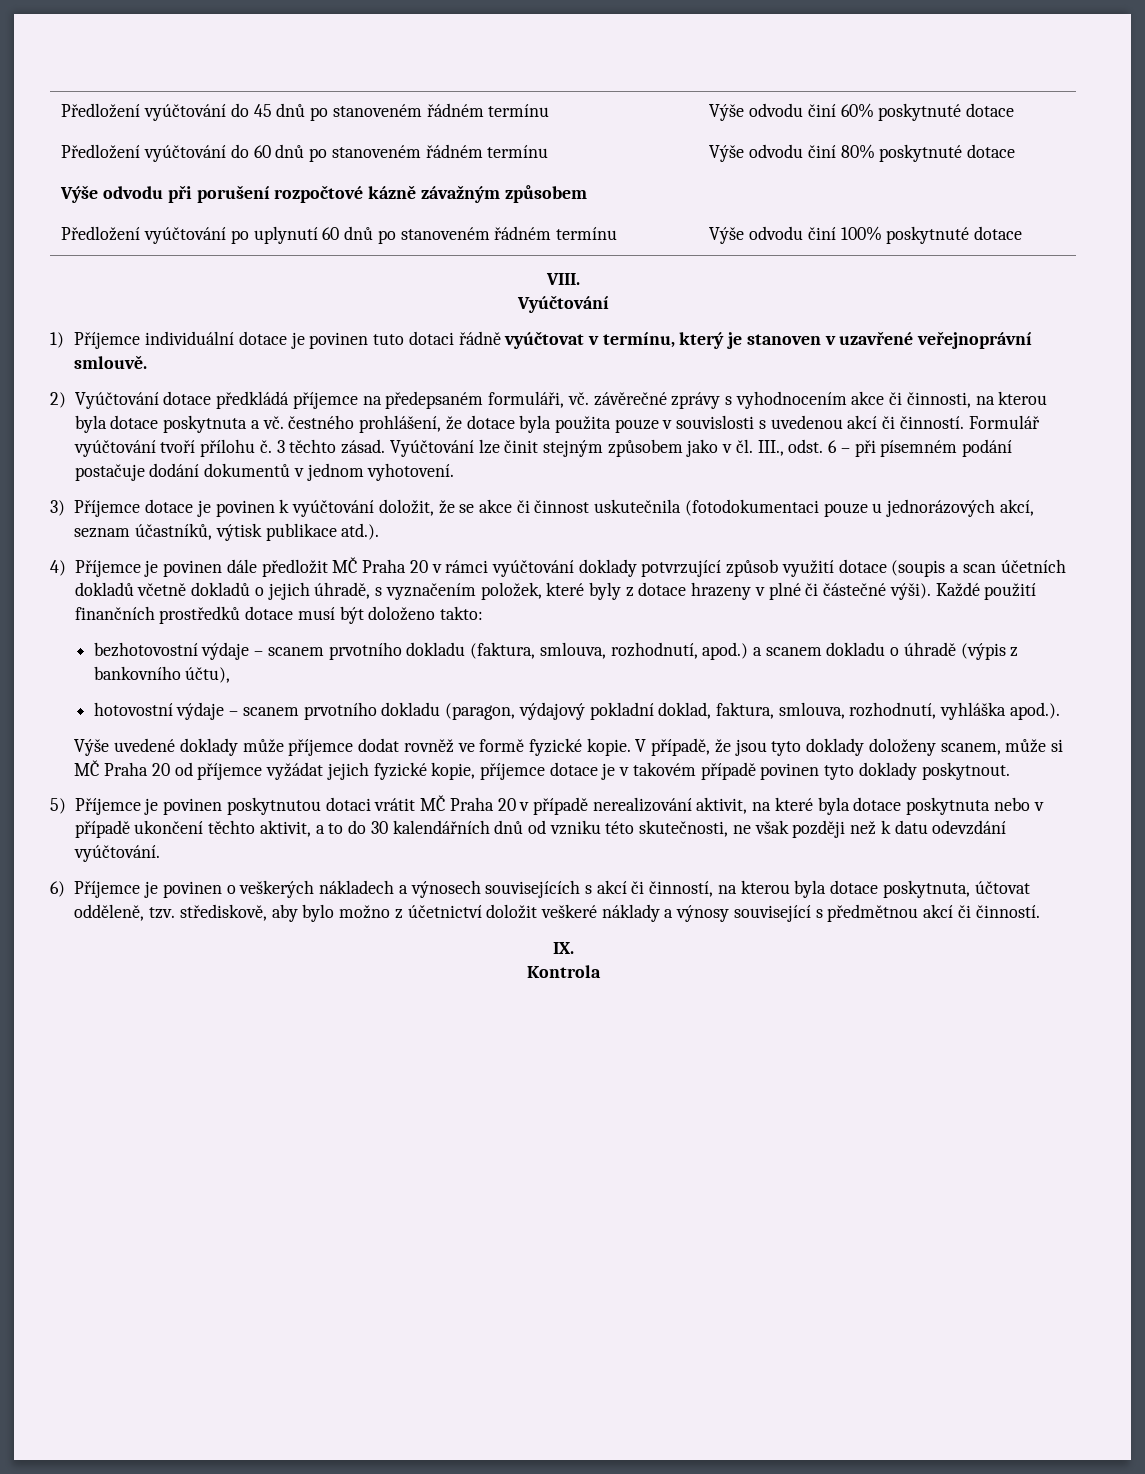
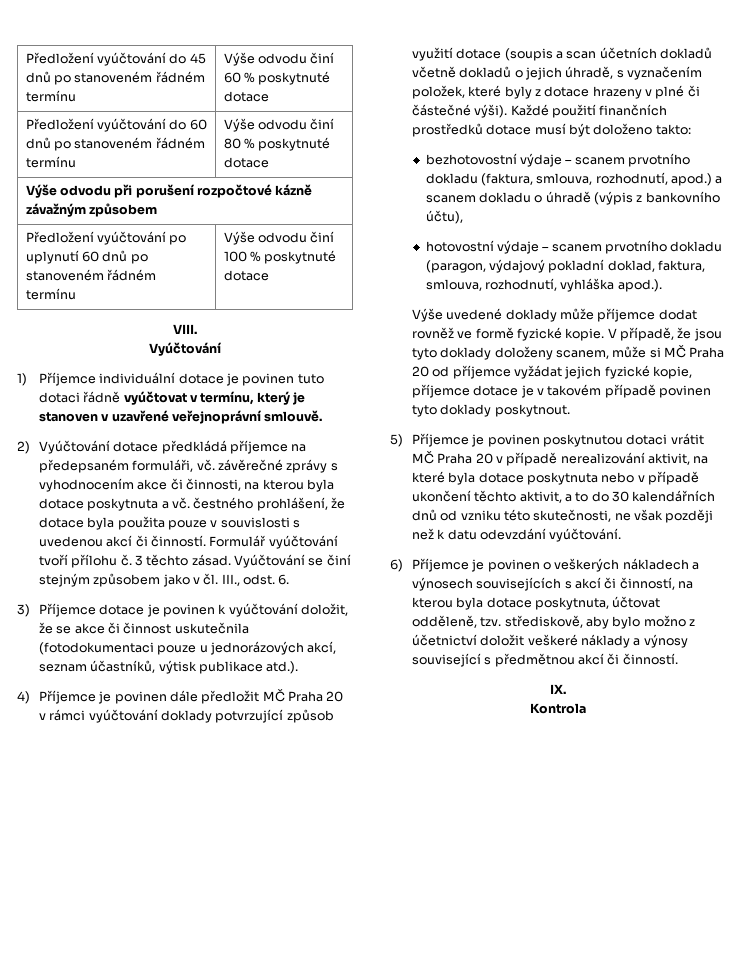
- Předložení vyúčtování do 45 dnů po stanoveném řádném termínu | Výše odvodu činí 60% poskytnuté dotace
+ Předložení vyúčtování do 45 dnů po stanoveném řádném termínu | Výše odvodu činí 60 % poskytnuté dotace
- Předložení vyúčtování do 60 dnů po stanoveném řádném termínu | Výše odvodu činí 80% poskytnuté dotace
+ Předložení vyúčtování do 60 dnů po stanoveném řádném termínu | Výše odvodu činí 80 % poskytnuté dotace
- Předložení vyúčtování po uplynutí 60 dnů po stanoveném řádném termínu | Výše odvodu činí 100% poskytnuté dotace
+ Předložení vyúčtování po uplynutí 60 dnů po stanoveném řádném termínu | Výše odvodu činí 100 % poskytnuté dotace
- Vyúčtování lze činit stejným způsobem jako v čl. III., odst. 6 – při písemném podání postačuje dodání dokumentů v jednom vyhotovení.
+ Vyúčtování se činí stejným způsobem jako v čl. III., odst. 6.

